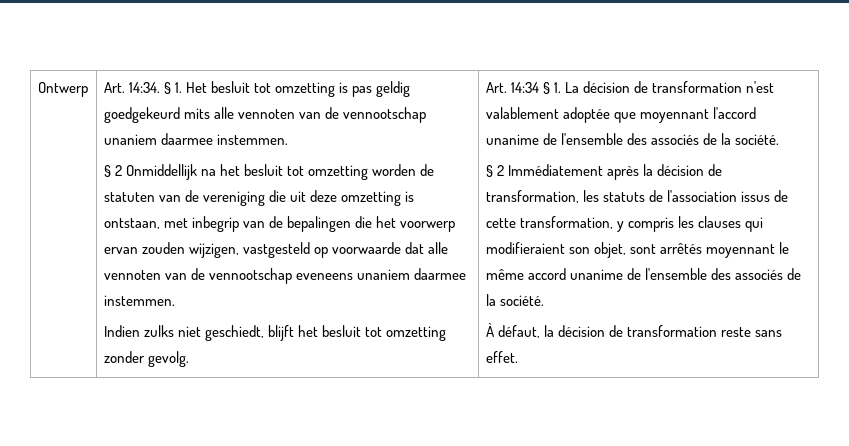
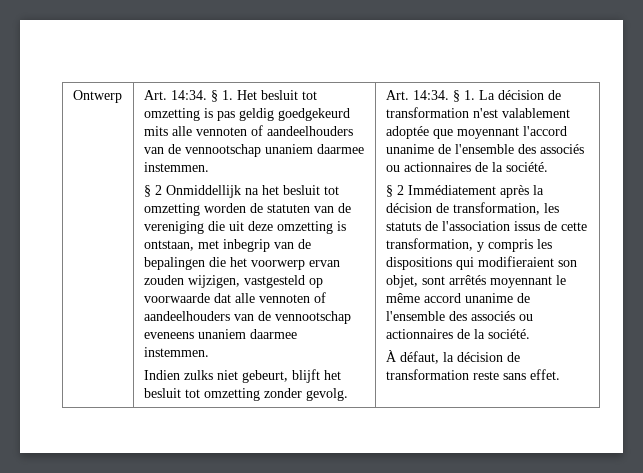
- § 1. Het besluit tot omzetting is pas geldig goedgekeurd mits alle vennoten van de vennootschap unaniem daarmee instemmen.
+ § 1. Het besluit tot omzetting is pas geldig goedgekeurd mits alle vennoten of aandeelhouders van de vennootschap unaniem daarmee instemmen.
- § 2 Onmiddellijk na het besluit tot omzetting worden de statuten van de vereniging die uit deze omzetting is ontstaan, met inbegrip van de bepalingen die het voorwerp ervan zouden wijzigen, vastgesteld op voorwaarde dat alle vennoten van de vennootschap eveneens unaniem daarmee instemmen.
+ § 2 Onmiddellijk na het besluit tot omzetting worden de statuten van de vereniging die uit deze omzetting is ontstaan, met inbegrip van de bepalingen die het voorwerp ervan zouden wijzigen, vastgesteld op voorwaarde dat alle vennoten of aandeelhouders van de vennootschap eveneens unaniem daarmee instemmen.
- Indien zulks niet geschiedt, blijft het besluit tot omzetting zonder gevolg.
+ Indien zulks niet gebeurt, blijft het besluit tot omzetting zonder gevolg.
- Art. 14:34 § 1. La décision de transformation n'est valablement adoptée que moyennant l'accord unanime de l'ensemble des associés de la société.
+ Art. 14:34. § 1. La décision de transformation n'est valablement adoptée que moyennant l'accord unanime de l'ensemble des associés ou actionnaires de la société.
- § 2 Immédiatement après la décision de transformation, les statuts de l'association issus de cette transformation, y compris les clauses qui modifieraient son objet, sont arrêtés moyennant le même accord unanime de l'ensemble des associés de la société.
+ § 2 Immédiatement après la décision de transformation, les statuts de l'association issus de cette transformation, y compris les dispositions qui modifieraient son objet, sont arrêtés moyennant le même accord unanime de l'ensemble des associés ou actionnaires de la société.

